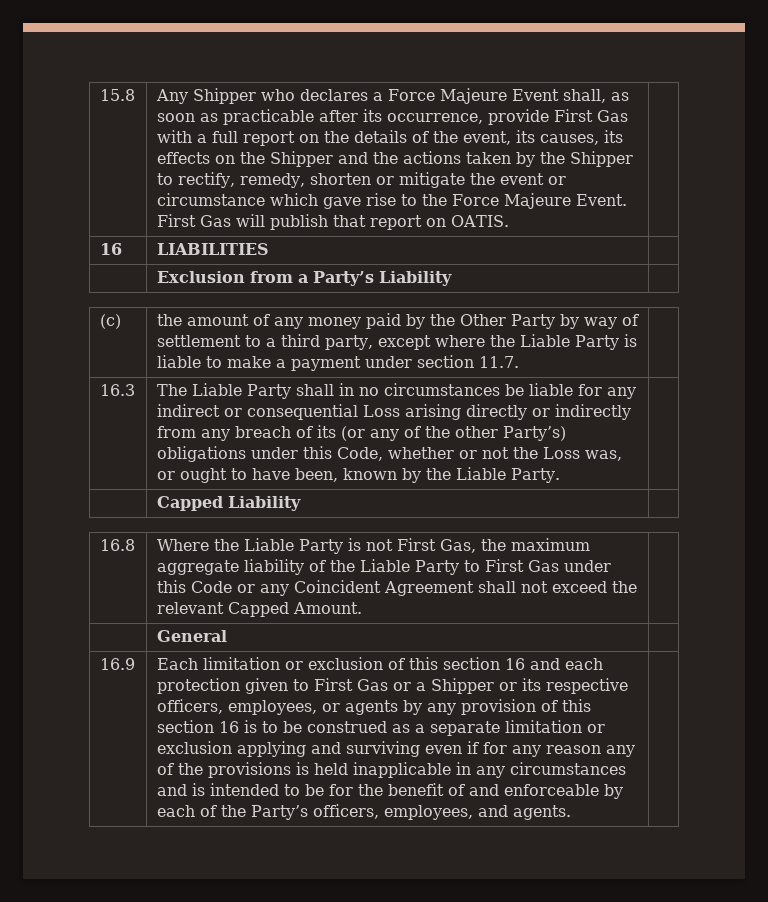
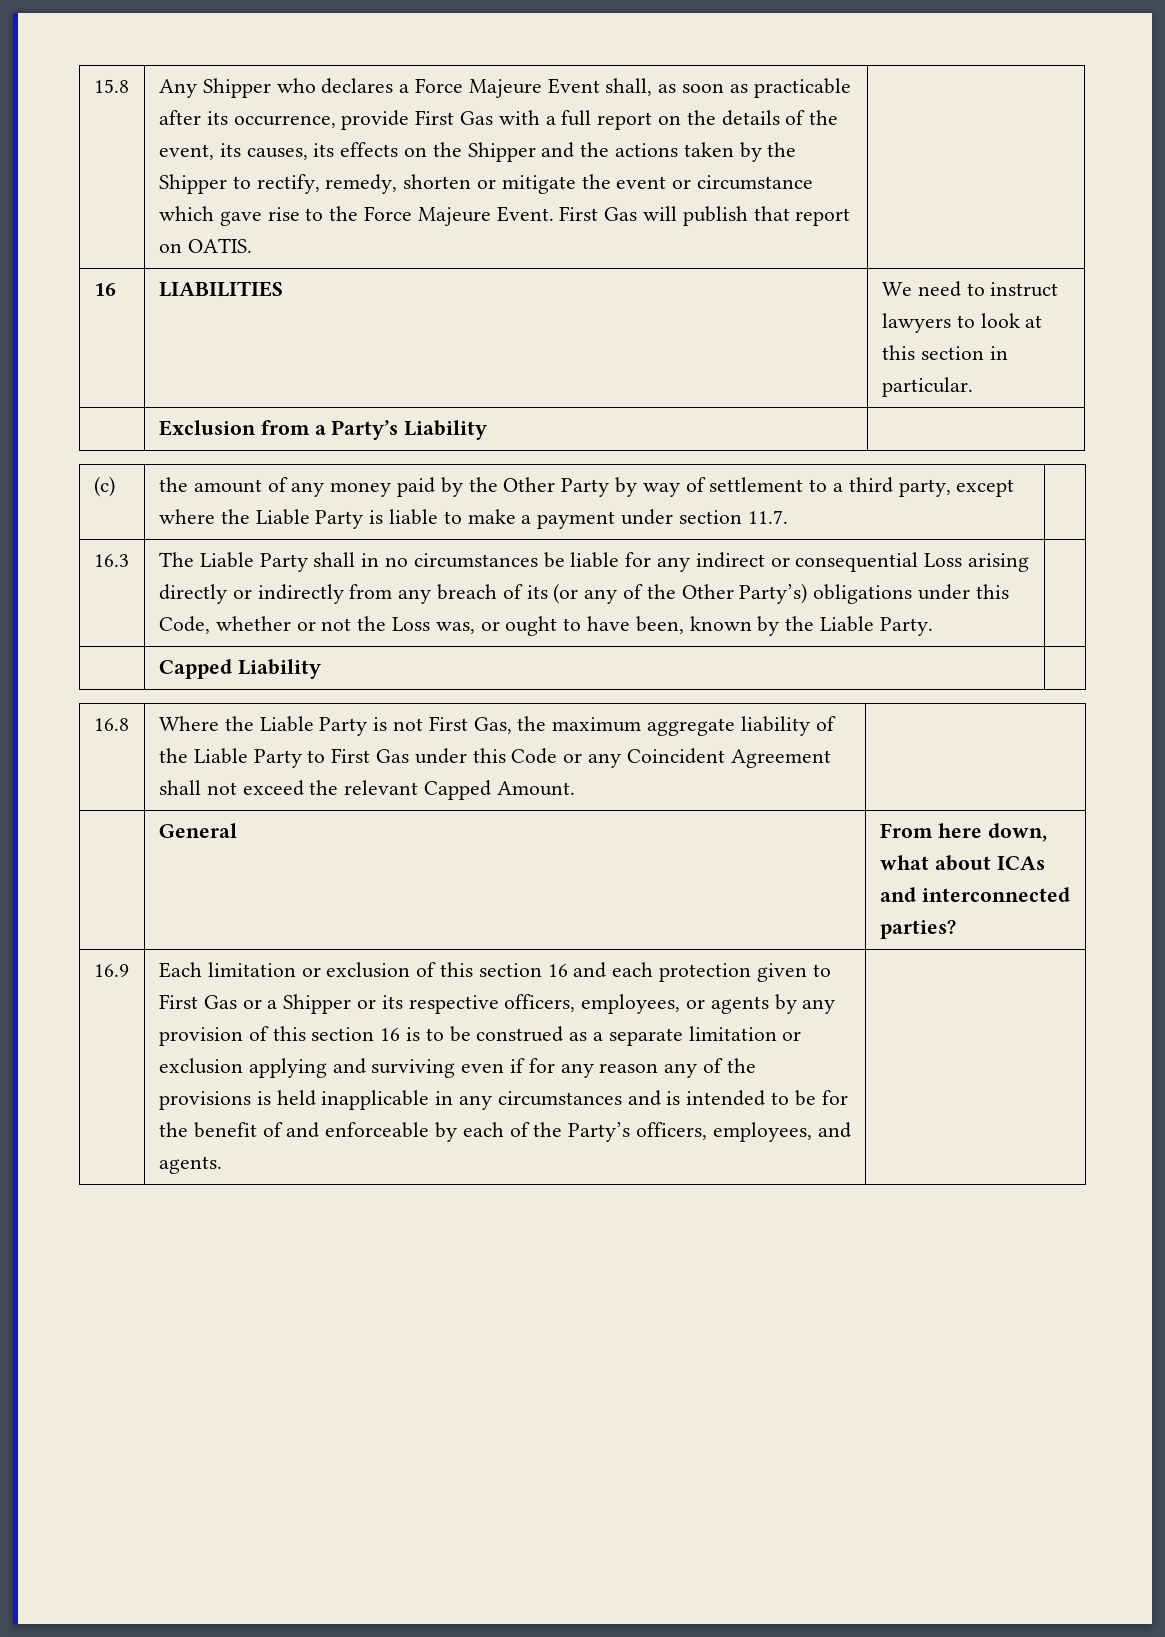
- 16 | LIABILITIES |
+ 16 | LIABILITIES | We need to instruct lawyers to look at this section in particular.
- The Liable Party shall in no circumstances be liable for any indirect or consequential Loss arising directly or indirectly from any breach of its (or any of the other Party’s) obligations under this Code, whether or not the Loss was, or ought to have been, known by the Liable Party.
+ The Liable Party shall in no circumstances be liable for any indirect or consequential Loss arising directly or indirectly from any breach of its (or any of the Other Party’s) obligations under this Code, whether or not the Loss was, or ought to have been, known by the Liable Party.
- | General |
+ | General | From here down, what about ICAs and interconnected parties?

